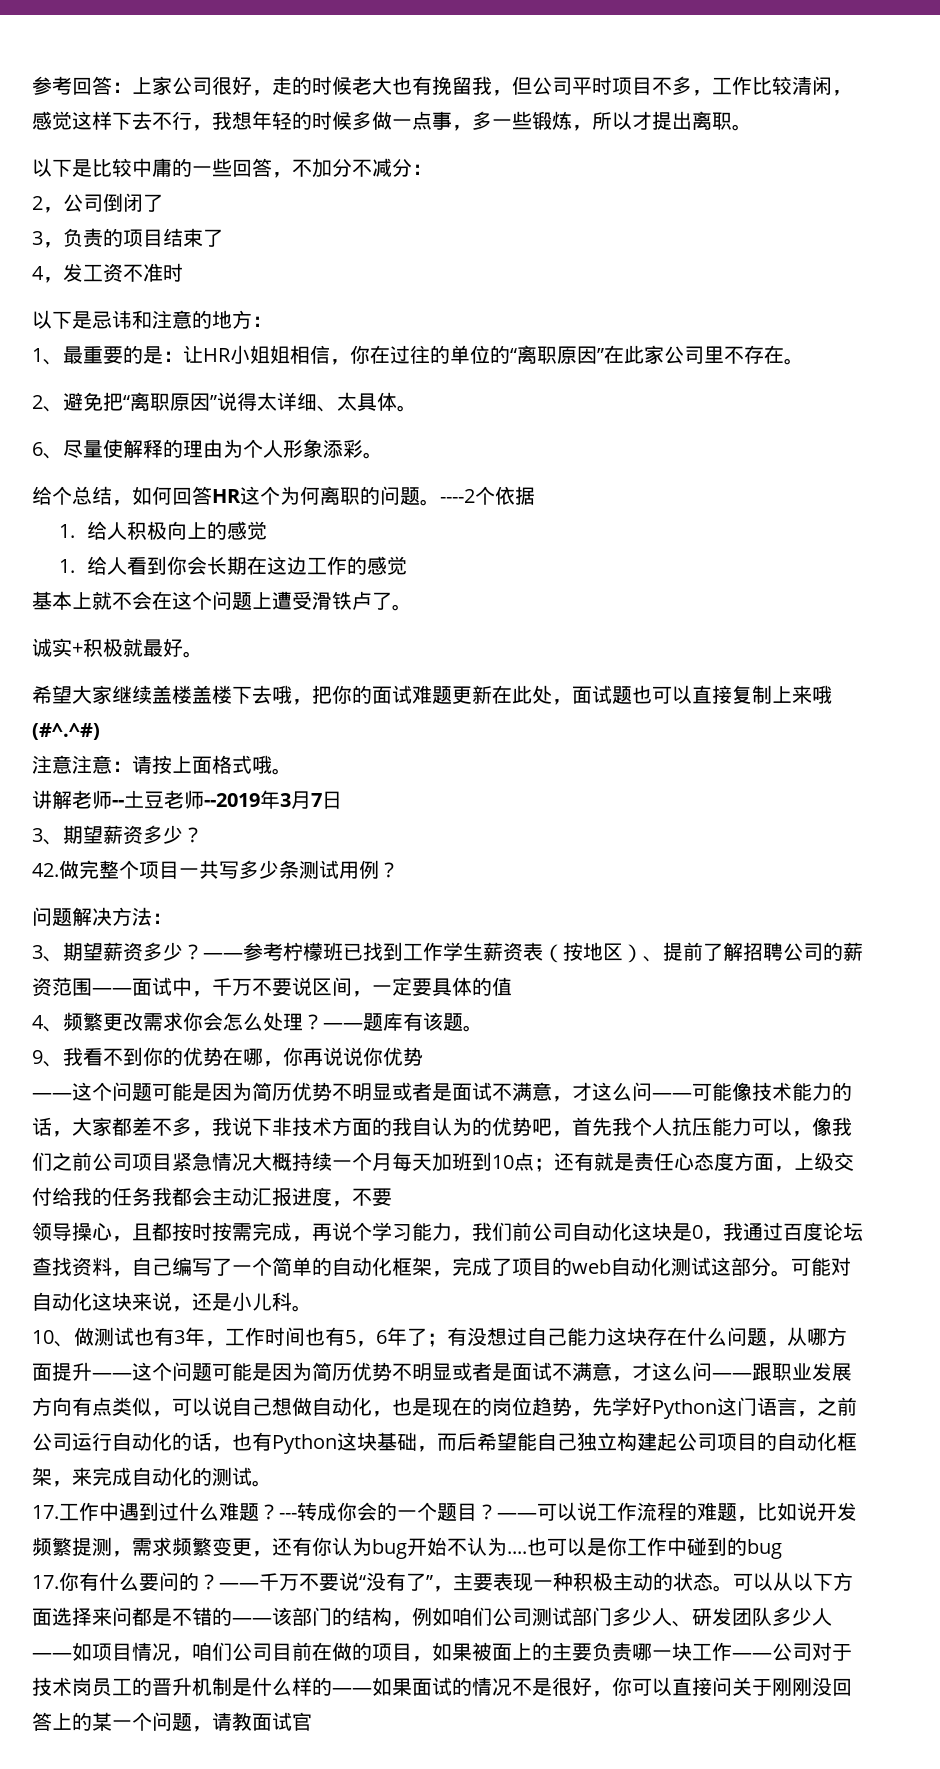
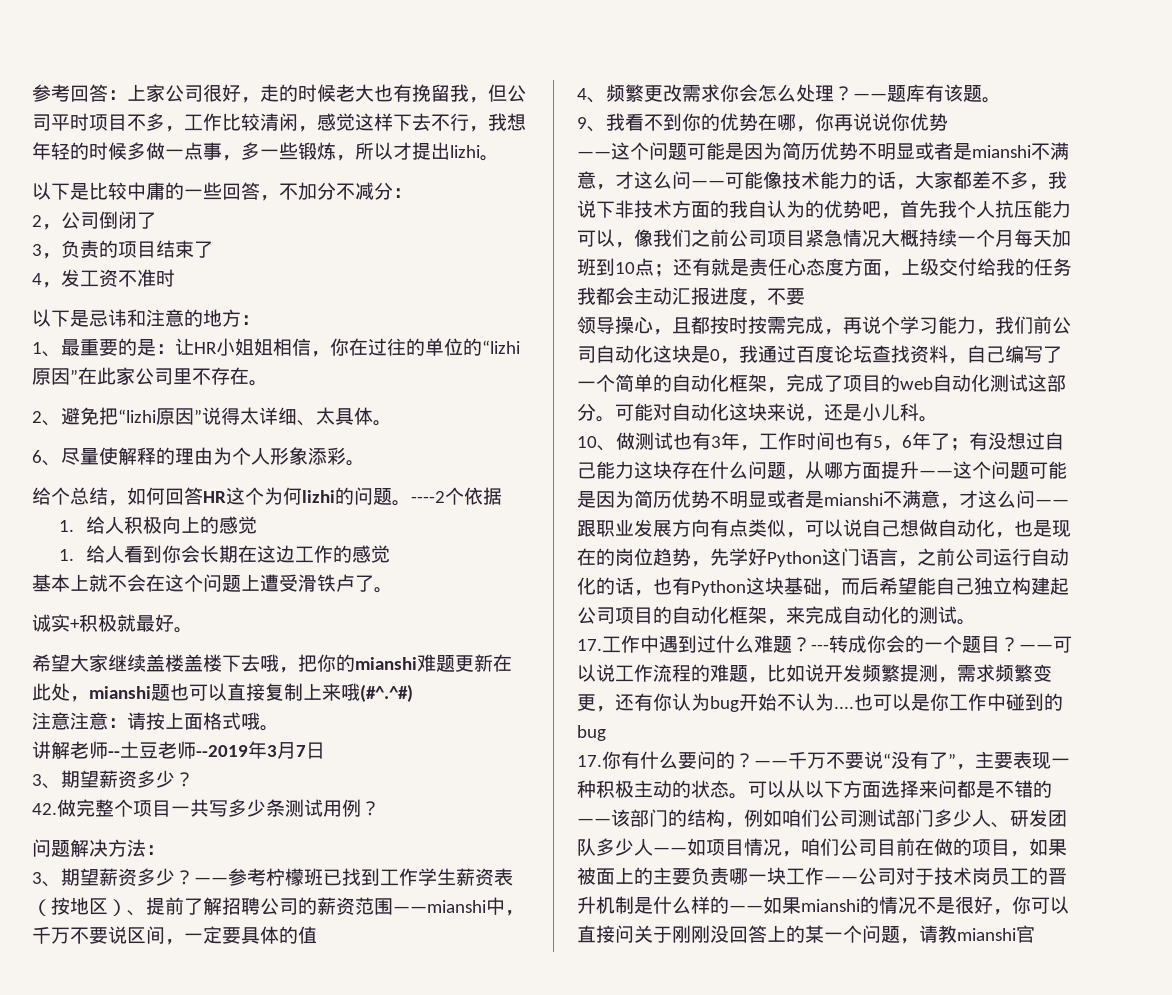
- 参考回答：上家公司很好，走的时候老大也有挽留我，但公司平时项目不多，工作比较清闲，感觉这样下去不行，我想年轻的时候多做一点事，多一些锻炼，所以才提出离职。
+ 参考回答：上家公司很好，走的时候老大也有挽留我，但公司平时项目不多，工作比较清闲，感觉这样下去不行，我想年轻的时候多做一点事，多一些锻炼，所以才提出lizhi。
- 1、最重要的是：让HR小姐姐相信，你在过往的单位的“离职原因”在此家公司里不存在。
+ 1、最重要的是：让HR小姐姐相信，你在过往的单位的“lizhi原因”在此家公司里不存在。
- 2、避免把“离职原因”说得太详细、太具体。
+ 2、避免把“lizhi原因”说得太详细、太具体。
- 给个总结，如何回答HR这个为何离职的问题。
+ 给个总结，如何回答HR这个为何lizhi的问题。
- 希望大家继续盖楼盖楼下去哦，把你的面试难题更新在此处，面试题也可以直接复制上来哦(#^.^#)
+ 希望大家继续盖楼盖楼下去哦，把你的mianshi难题更新在此处，mianshi题也可以直接复制上来哦(#^.^#)
- ——参考柠檬班已找到工作学生薪资表（按地区）、提前了解招聘公司的薪资范围——面试中，千万不要说区间，一定要具体的值
+ ——参考柠檬班已找到工作学生薪资表（按地区）、提前了解招聘公司的薪资范围——mianshi中，千万不要说区间，一定要具体的值
- ——这个问题可能是因为简历优势不明显或者是面试不满意，才这么问——可能像技术能力的话，大家都差不多，我说下非技术方面的我自认为的优势吧，首先我个人抗压能力可以，像我们之前公司项目紧急情况大概持续一个月每天加班到10点；
+ ——这个问题可能是因为简历优势不明显或者是mianshi不满意，才这么问——可能像技术能力的话，大家都差不多，我说下非技术方面的我自认为的优势吧，首先我个人抗压能力可以，像我们之前公司项目紧急情况大概持续一个月每天加班到10点；
- 有没想过自己能力这块存在什么问题，从哪方面提升——这个问题可能是因为简历优势不明显或者是面试不满意，才这么问——跟职业发展方向有点类似，可以说自己想做自动化，也是现在的岗位趋势，先学好Python这门语言，之前公司运行自动化的话，也有Python这块基础，而后希望能自己独立构建起公司项目的自动化框架，来完成自动化的测试。
+ 有没想过自己能力这块存在什么问题，从哪方面提升——这个问题可能是因为简历优势不明显或者是mianshi不满意，才这么问——跟职业发展方向有点类似，可以说自己想做自动化，也是现在的岗位趋势，先学好Python这门语言，之前公司运行自动化的话，也有Python这块基础，而后希望能自己独立构建起公司项目的自动化框架，来完成自动化的测试。
- 可以从以下方面选择来问都是不错的——该部门的结构，例如咱们公司测试部门多少人、研发团队多少人——如项目情况，咱们公司目前在做的项目，如果被面上的主要负责哪一块工作——公司对于技术岗员工的晋升机制是什么样的——如果面试的情况不是很好，你可以直接问关于刚刚没回答上的某一个问题，请教面试官
+ 可以从以下方面选择来问都是不错的——该部门的结构，例如咱们公司测试部门多少人、研发团队多少人——如项目情况，咱们公司目前在做的项目，如果被面上的主要负责哪一块工作——公司对于技术岗员工的晋升机制是什么样的——如果mianshi的情况不是很好，你可以直接问关于刚刚没回答上的某一个问题，请教mianshi官

